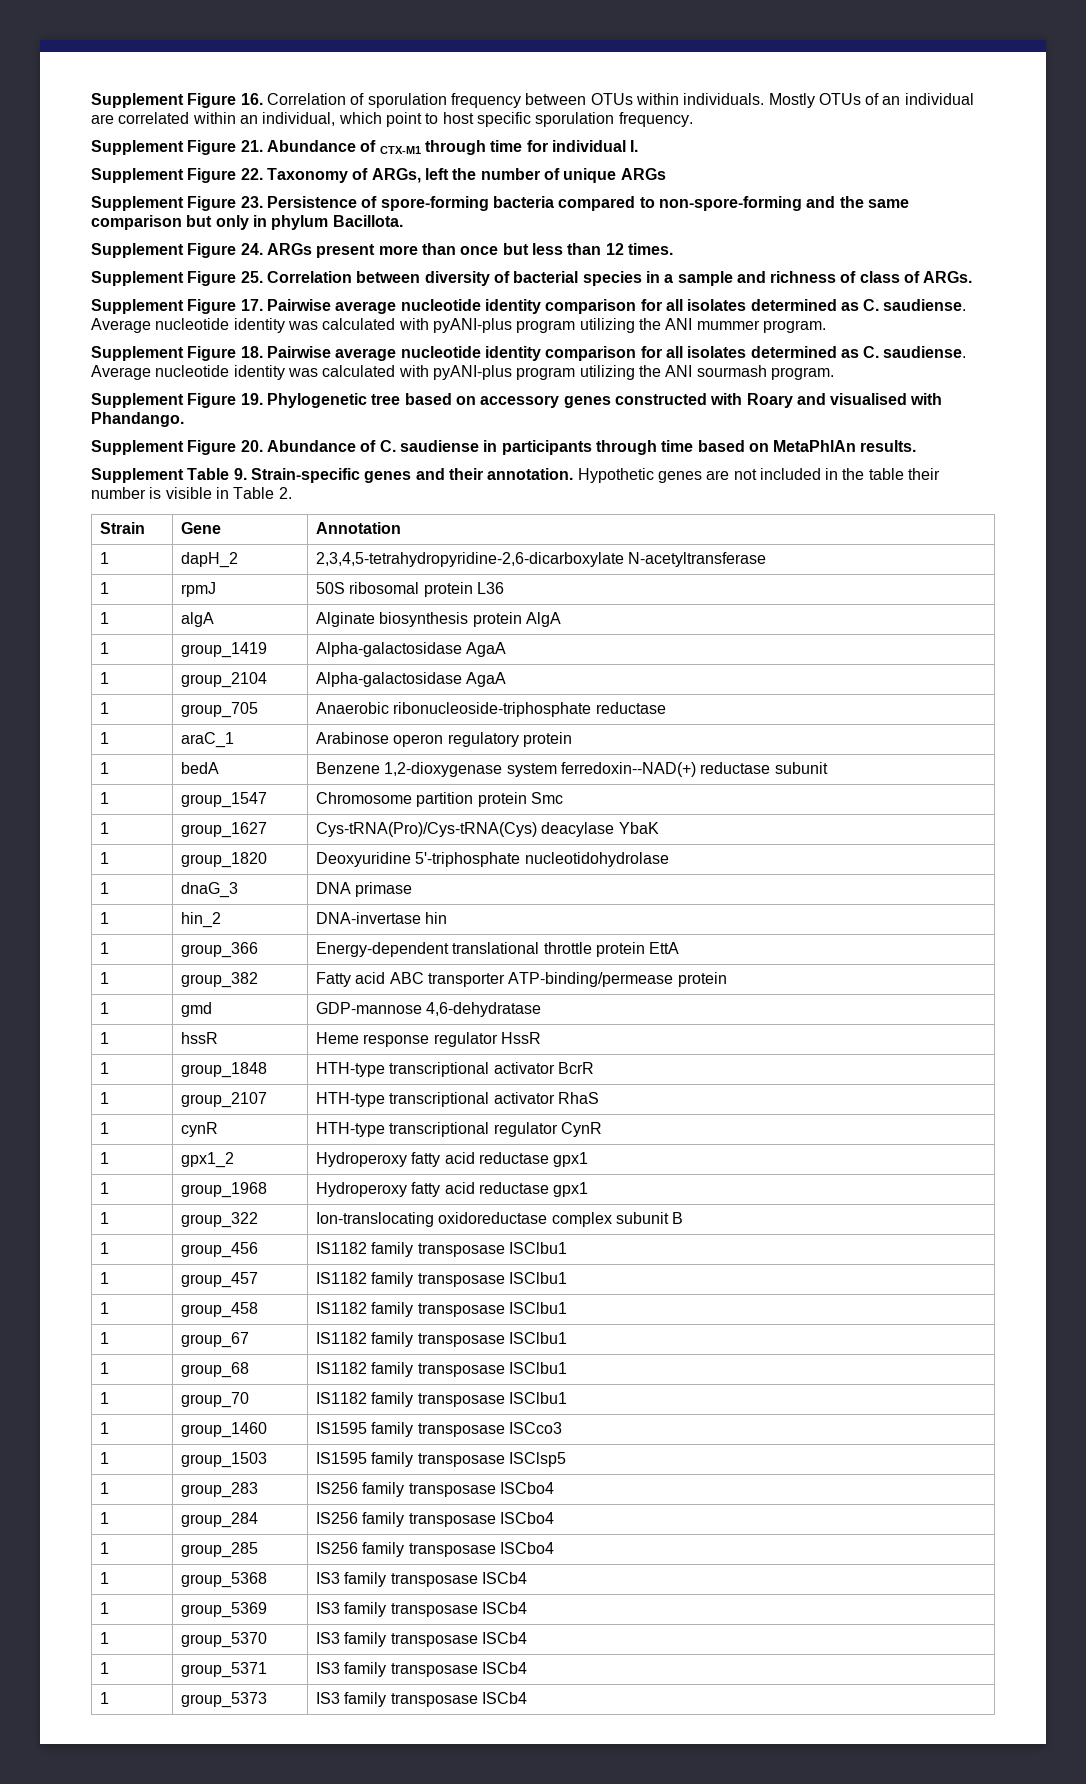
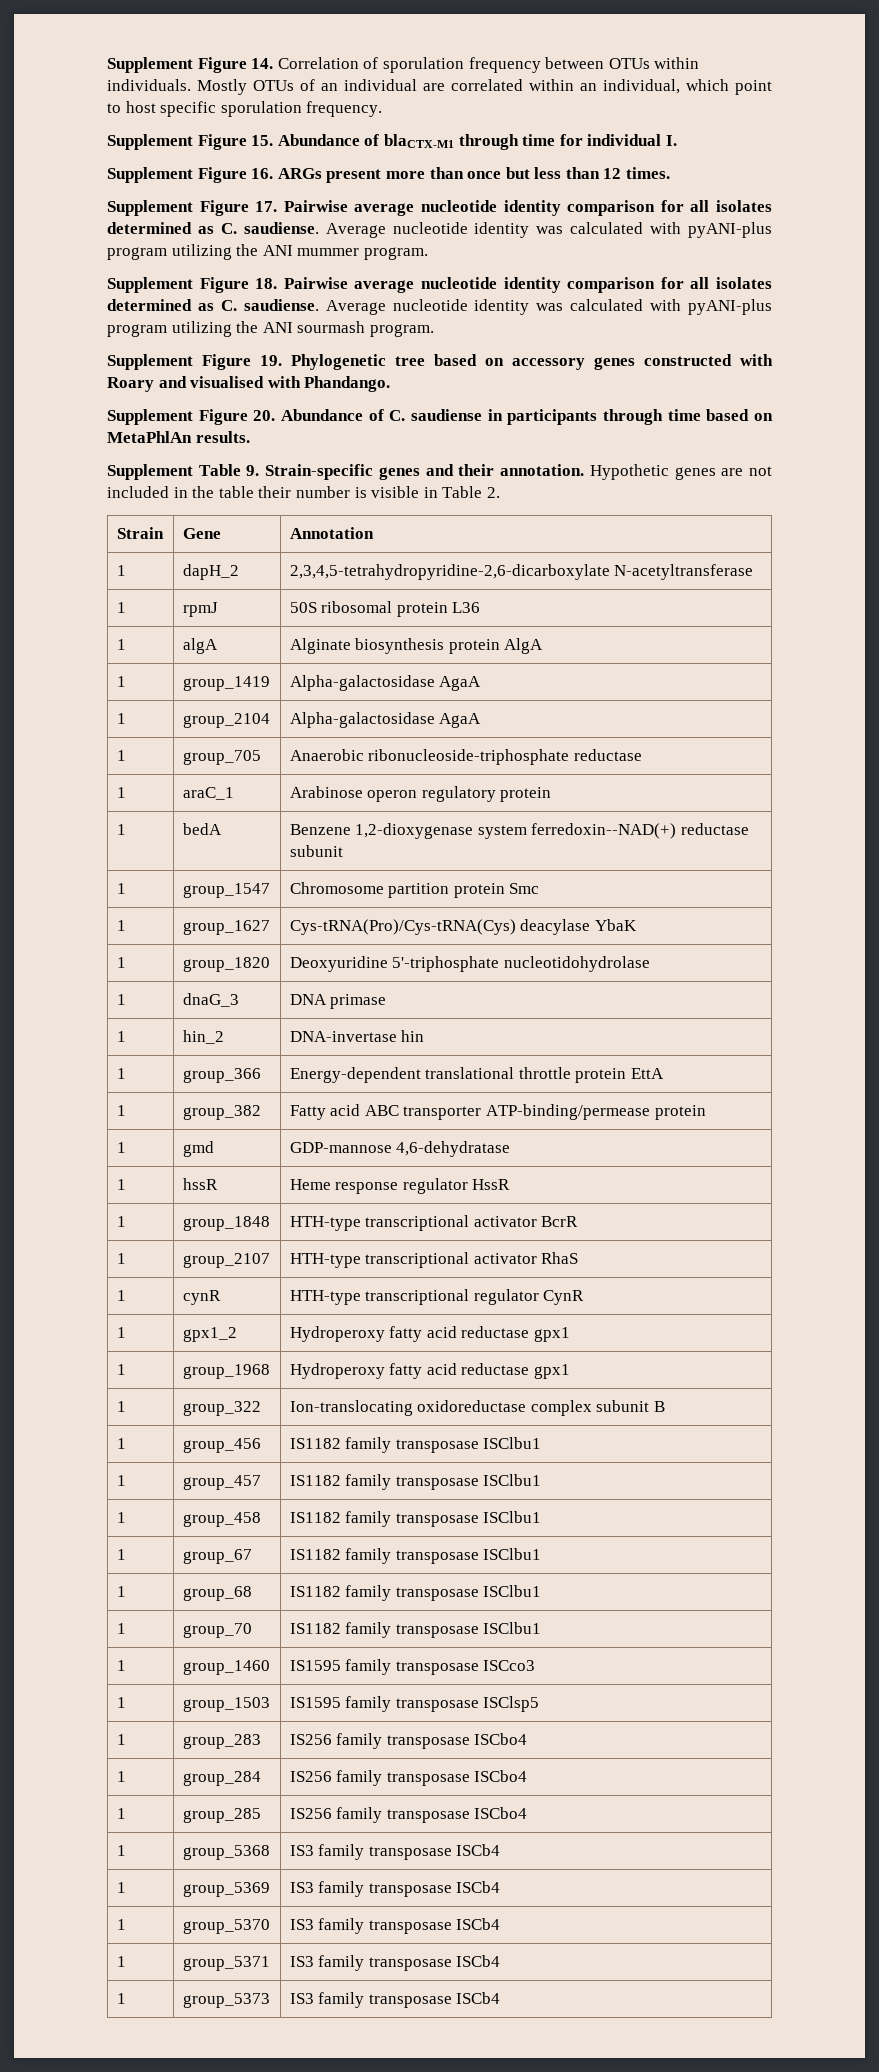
- Supplement Figure 16. Correlation of sporulation frequency between OTUs within individuals.
+ Supplement Figure 14. Correlation of sporulation frequency between OTUs within individuals.
- Supplement Figure 21. Abundance of CTX-M1 through time for individual I.
+ Supplement Figure 15. Abundance of blaCTX-M1 through time for individual I.
- Supplement Figure 22. Taxonomy of ARGs, left the number of unique ARGs
- Supplement Figure 23. Persistence of spore-forming bacteria compared to non-spore-forming and the same comparison but only in phylum Bacillota.
- Supplement Figure 24. ARGs present more than once but less than 12 times.
+ Supplement Figure 16. ARGs present more than once but less than 12 times.
- Supplement Figure 25. Correlation between diversity of bacterial species in a sample and richness of class of ARGs.

